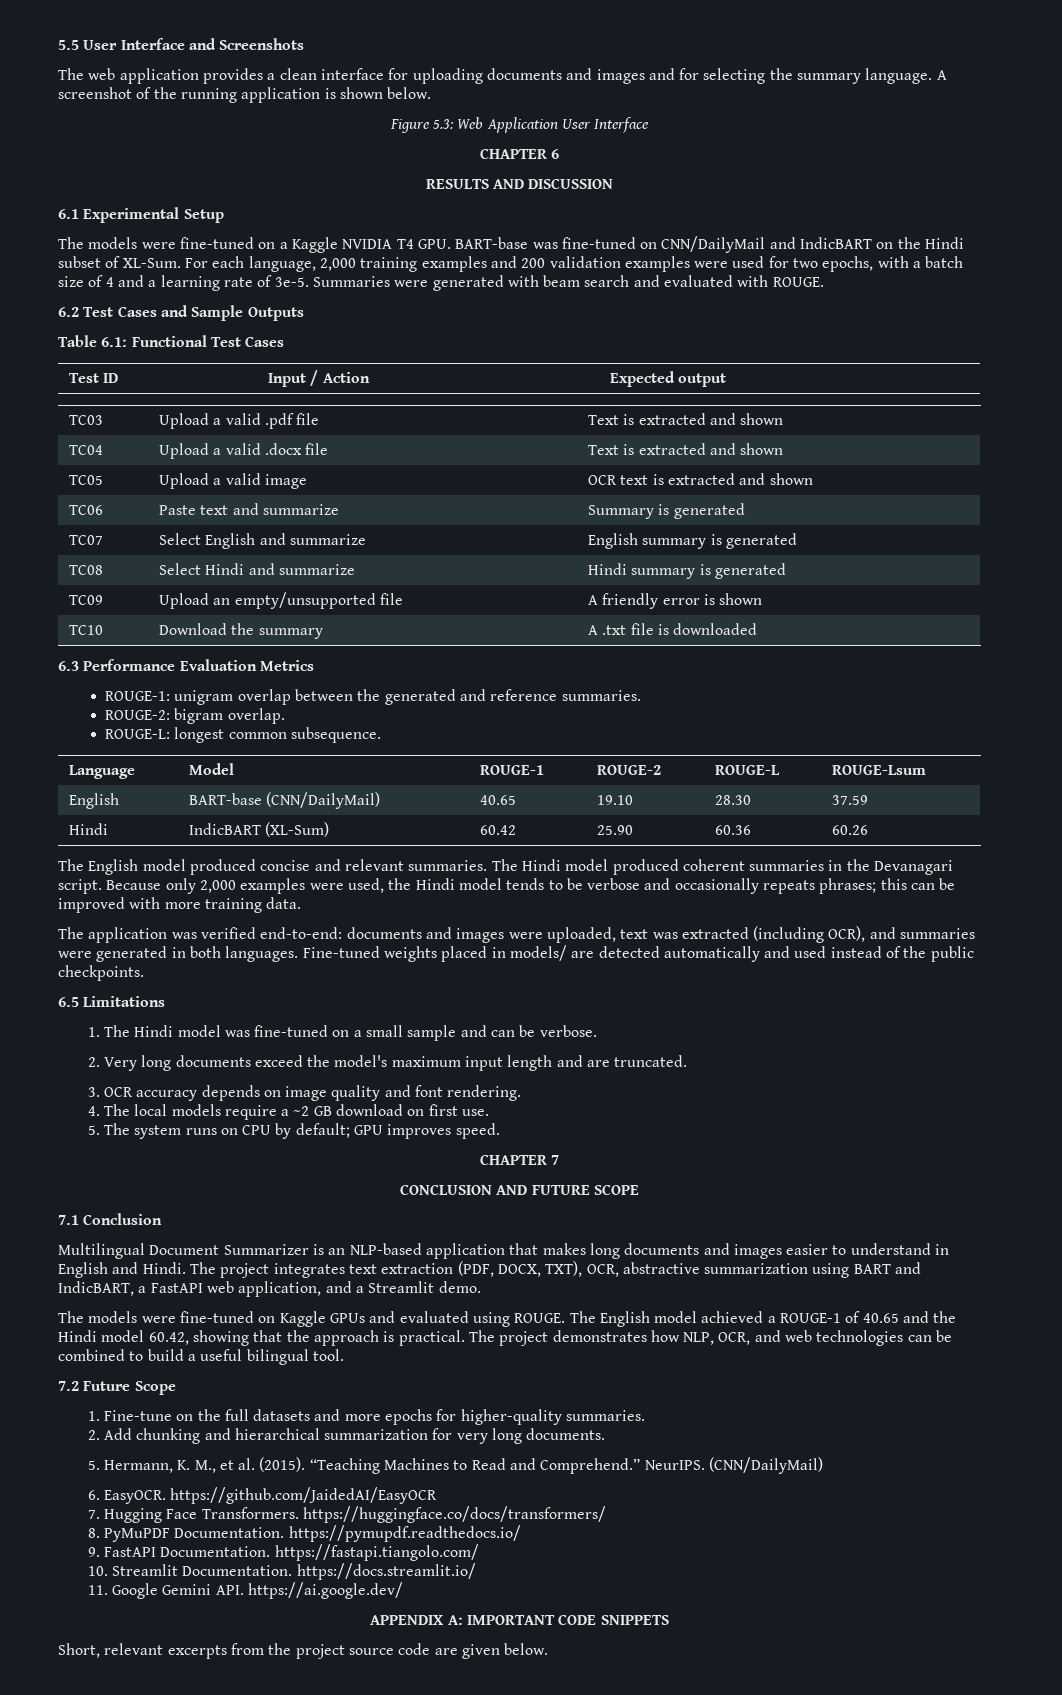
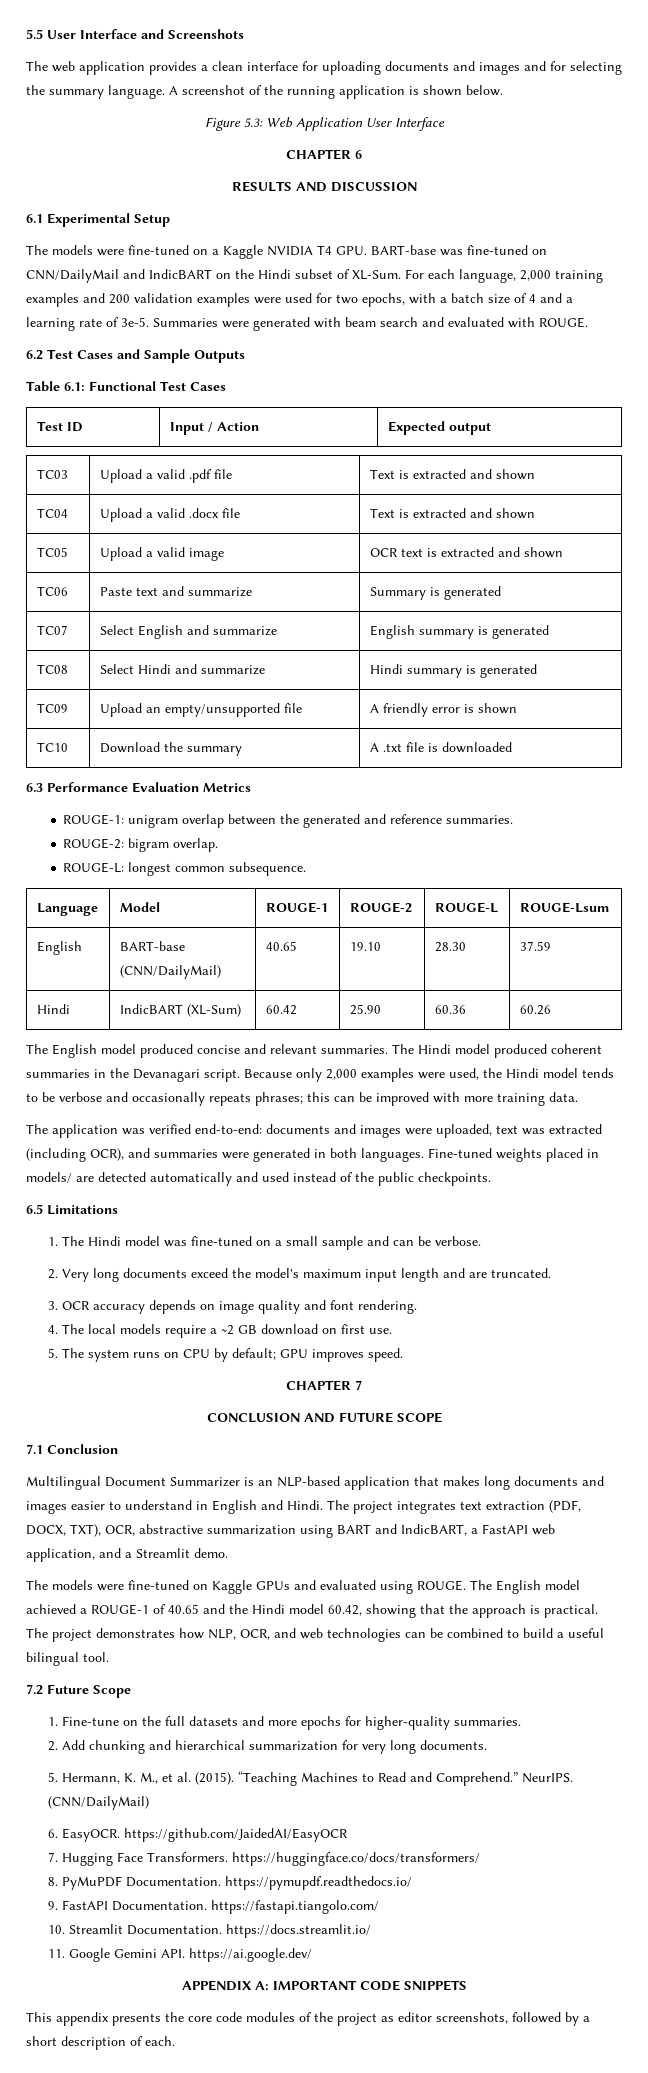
- Short, relevant excerpts from the project source code are given below.
+ This appendix presents the core code modules of the project as editor screenshots, followed by a short description of each.

